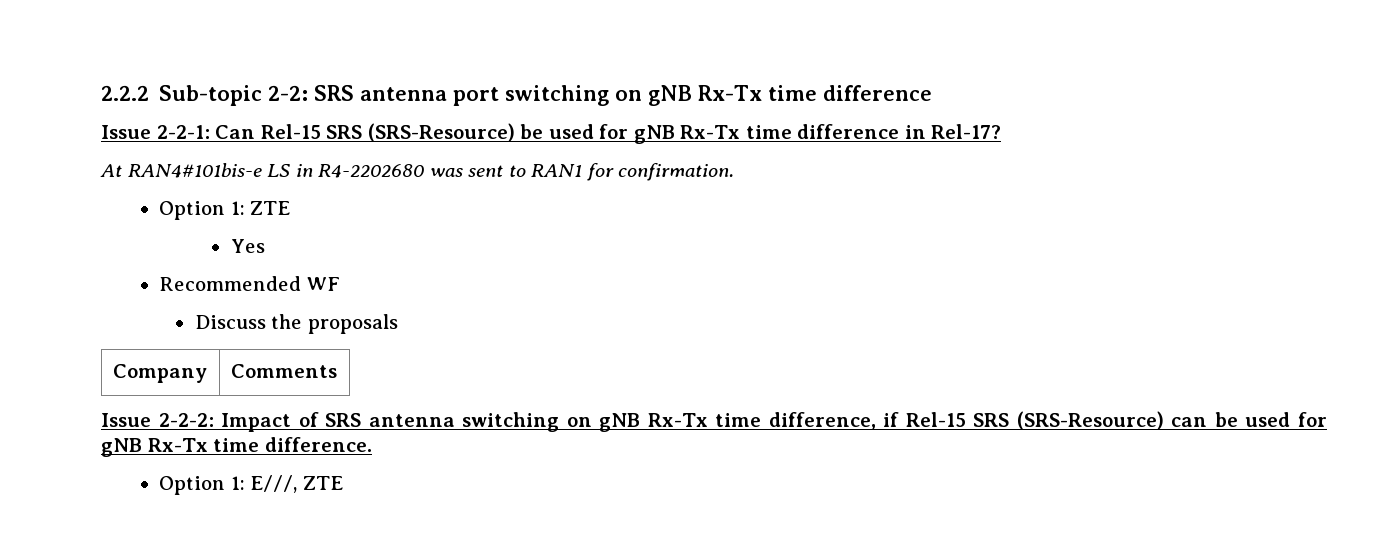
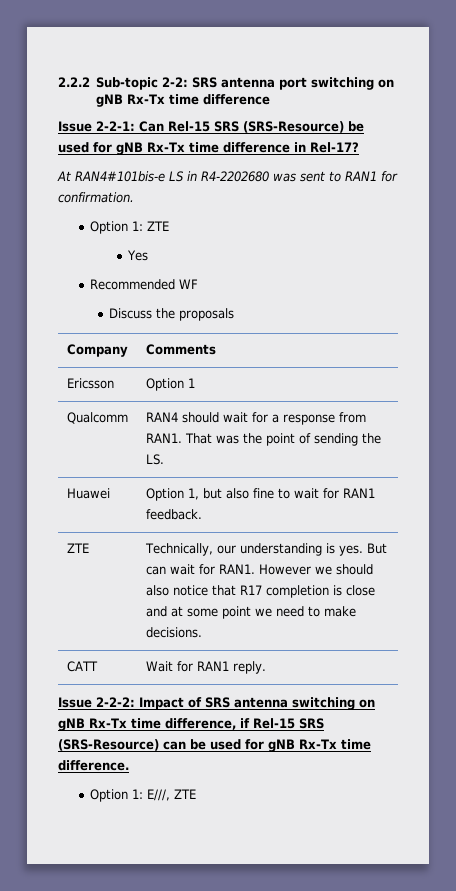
+ Ericsson | Option 1
+ Qualcomm | RAN4 should wait for a response from RAN1. That was the point of sending the LS.
+ Huawei | Option 1, but also fine to wait for RAN1 feedback.
+ ZTE | Technically, our understanding is yes. But can wait for RAN1. However we should also notice that R17 completion is close and at some point we need to make decisions.
+ CATT | Wait for RAN1 reply.

